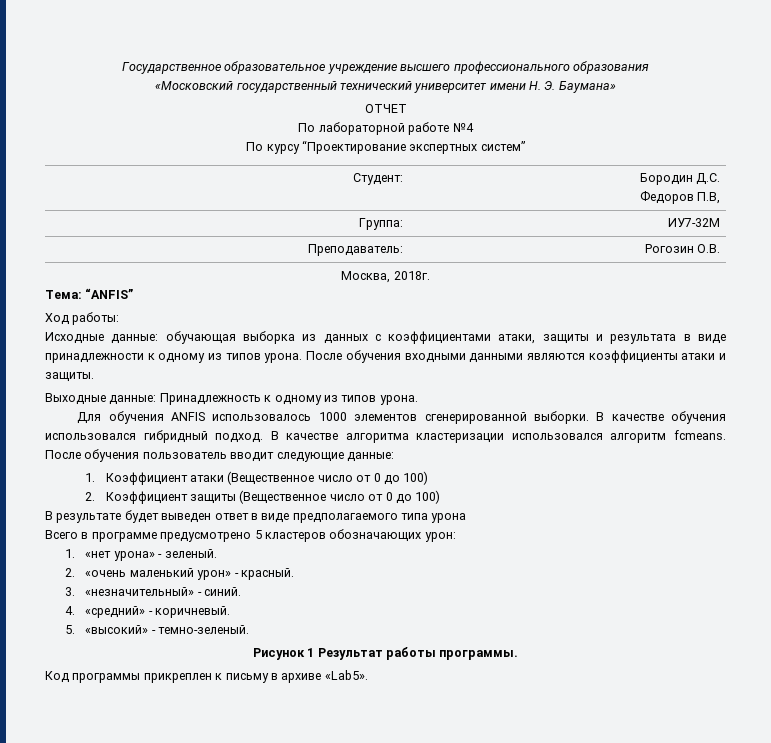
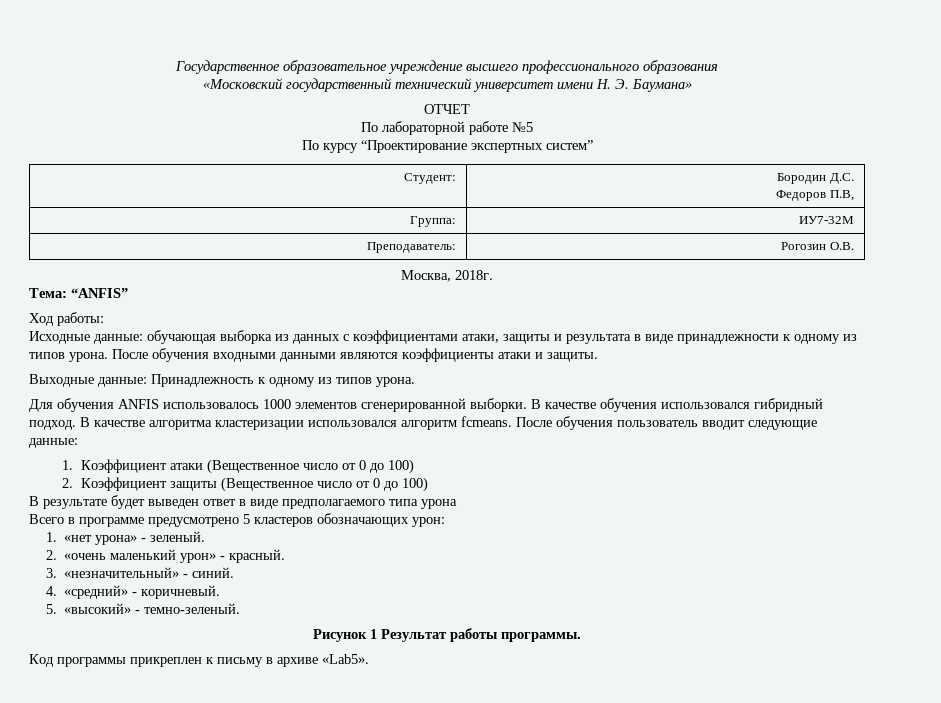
- По лабораторной работе №4
+ По лабораторной работе №5

